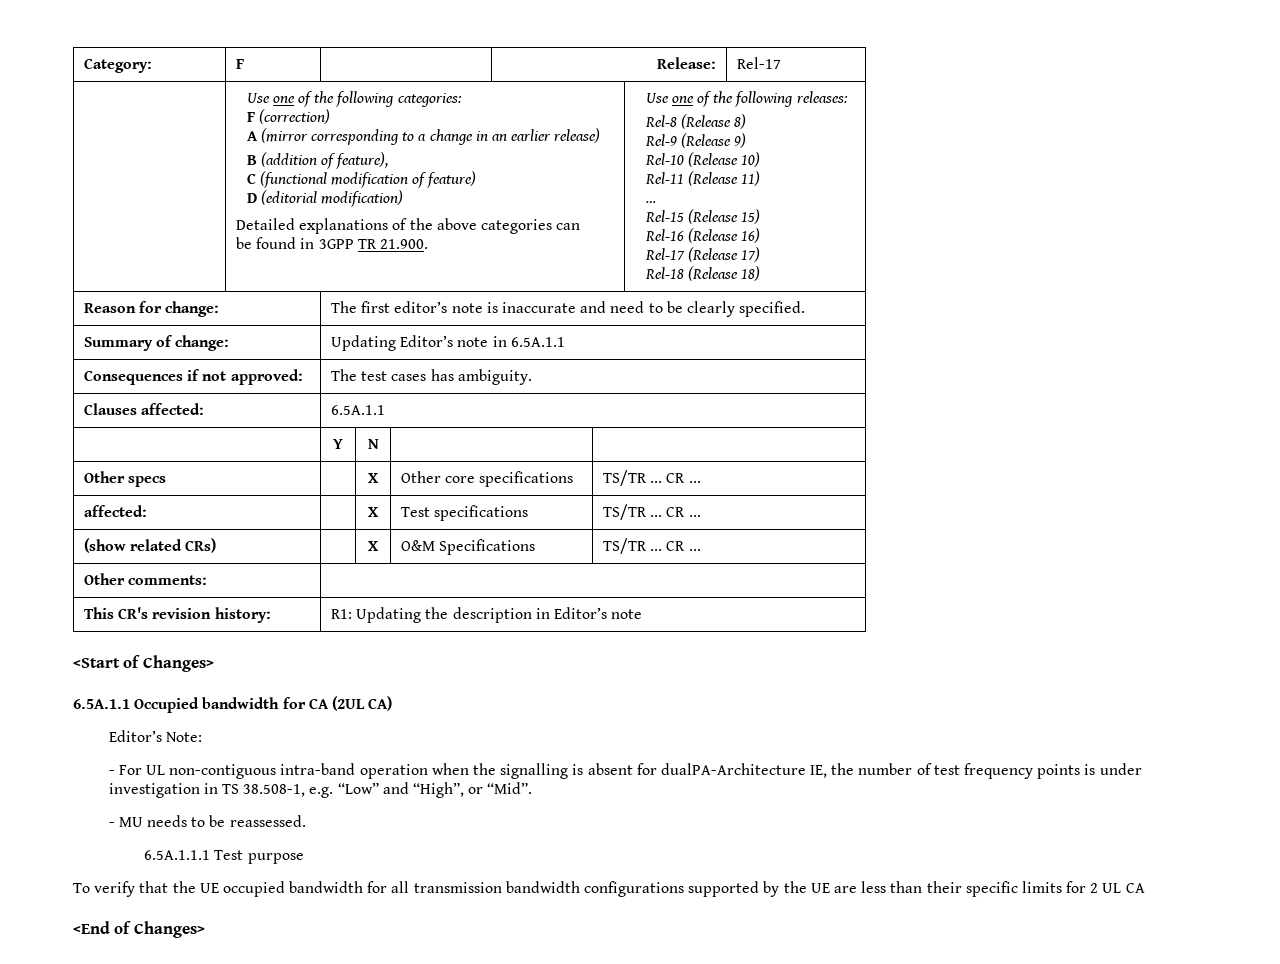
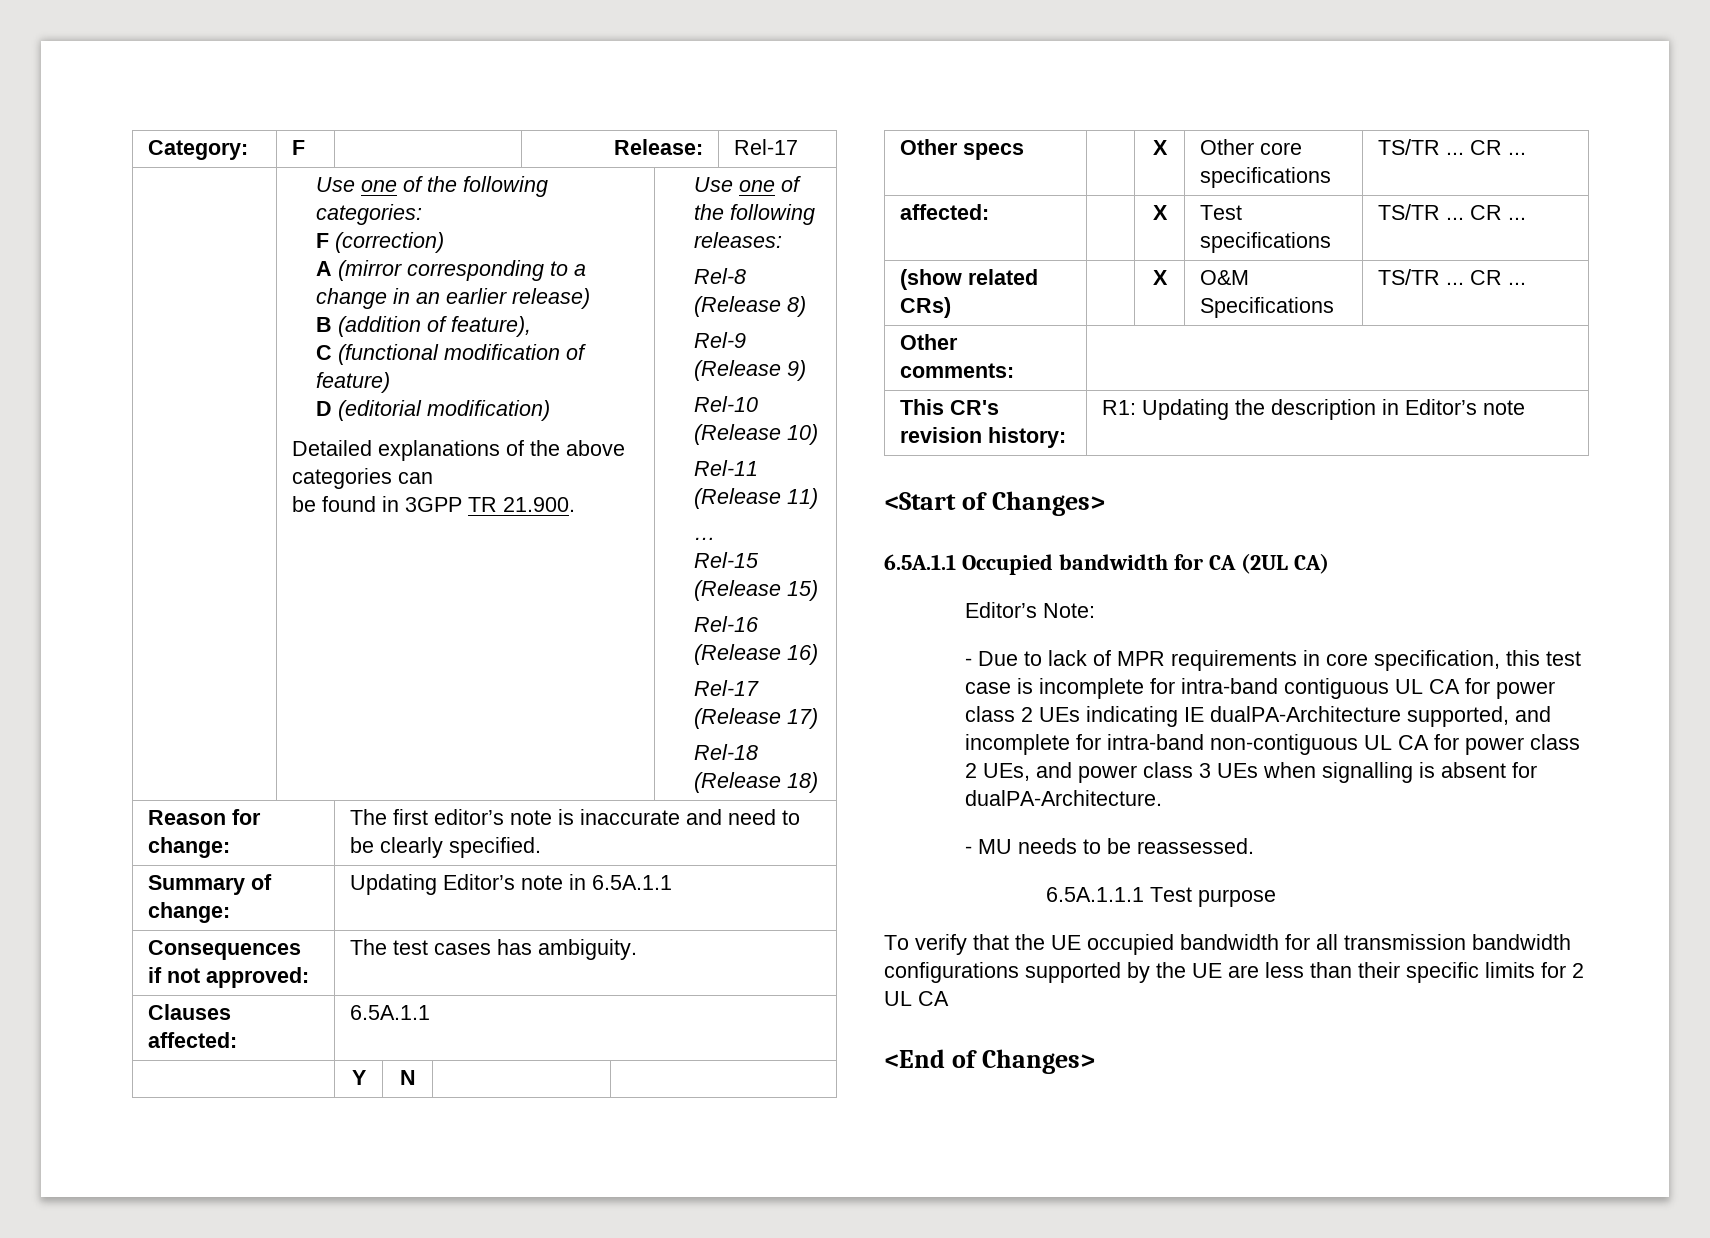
- - For UL non-contiguous intra-band operation when the signalling is absent for dualPA-Architecture IE, the number of test frequency points is under investigation in TS 38.508-1, e.g. “Low” and “High”, or “Mid”.
+ - Due to lack of MPR requirements in core specification, this test case is incomplete for intra-band contiguous UL CA for power class 2 UEs indicating IE dualPA-Architecture supported, and incomplete for intra-band non-contiguous UL CA for power class 2 UEs, and power class 3 UEs when signalling is absent for dualPA-Architecture.

